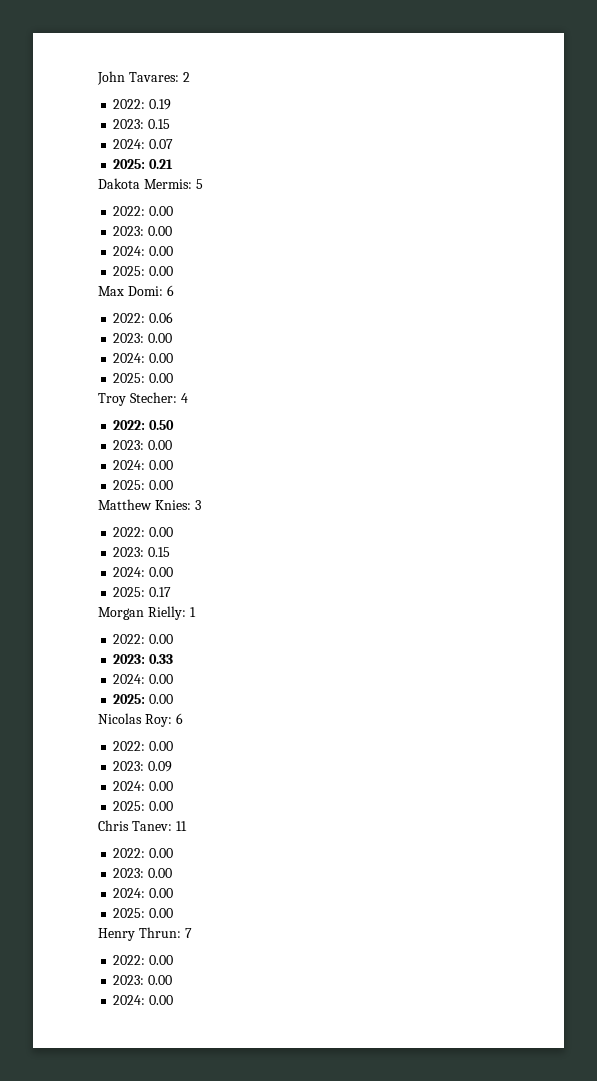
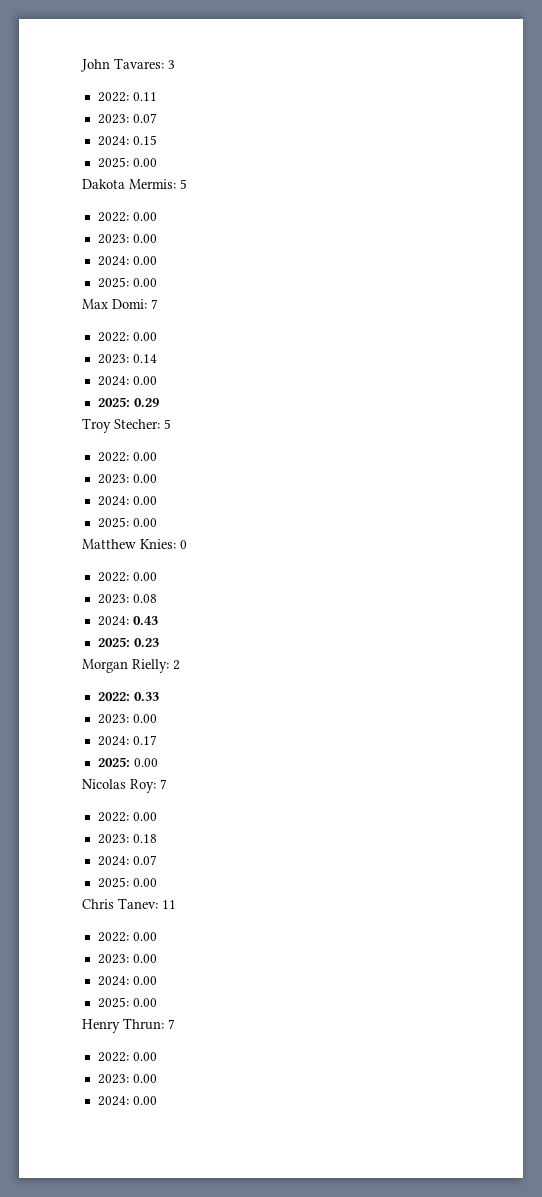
- John Tavares: 2
- 2022: 0.19
- 2023: 0.15
- 2024: 0.07
- 2025: 0.21
+ John Tavares: 3
+ 2022: 0.11
+ 2023: 0.07
+ 2024: 0.15
+ 2025: 0.00
- Max Domi: 6
- 2022: 0.06
- 2023: 0.00
+ Max Domi: 7
+ 2022: 0.00
+ 2023: 0.14
  2024: 0.00
- 2025: 0.00
+ 2025: 0.29
- Troy Stecher: 4
- 2022: 0.50
+ Troy Stecher: 5
+ 2022: 0.00
- Matthew Knies: 3
+ Matthew Knies: 0
  2022: 0.00
- 2023: 0.15
- 2024: 0.00
- 2025: 0.17
+ 2023: 0.08
+ 2024: 0.43
+ 2025: 0.23
- Morgan Rielly: 1
- 2022: 0.00
- 2023: 0.33
- 2024: 0.00
+ Morgan Rielly: 2
+ 2022: 0.33
+ 2023: 0.00
+ 2024: 0.17
- Nicolas Roy: 6
+ Nicolas Roy: 7
  2022: 0.00
- 2023: 0.09
- 2024: 0.00
+ 2023: 0.18
+ 2024: 0.07

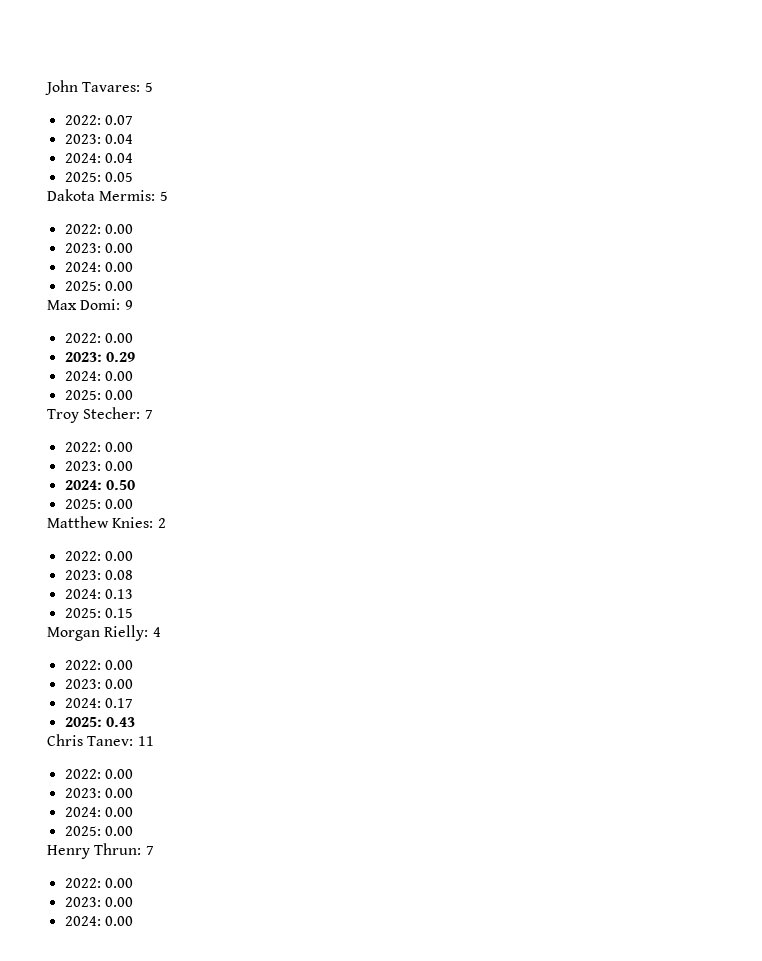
- John Tavares: 3
- 2022: 0.11
- 2023: 0.07
- 2024: 0.15
- 2025: 0.00
+ John Tavares: 5
+ 2022: 0.07
+ 2023: 0.04
+ 2024: 0.04
+ 2025: 0.05
- Max Domi: 7
+ Max Domi: 9
  2022: 0.00
- 2023: 0.14
+ 2023: 0.29
  2024: 0.00
- 2025: 0.29
+ 2025: 0.00
- Troy Stecher: 5
+ Troy Stecher: 7
  2022: 0.00
  2023: 0.00
- 2024: 0.00
+ 2024: 0.50
- Matthew Knies: 0
+ Matthew Knies: 2
- 2024: 0.43
- 2025: 0.23
+ 2024: 0.13
+ 2025: 0.15
- Morgan Rielly: 2
- 2022: 0.33
+ Morgan Rielly: 4
+ 2022: 0.00
  2024: 0.17
- 2025: 0.00
- Nicolas Roy: 7
- 2022: 0.00
- 2023: 0.18
- 2024: 0.07
- 2025: 0.00
+ 2025: 0.43

